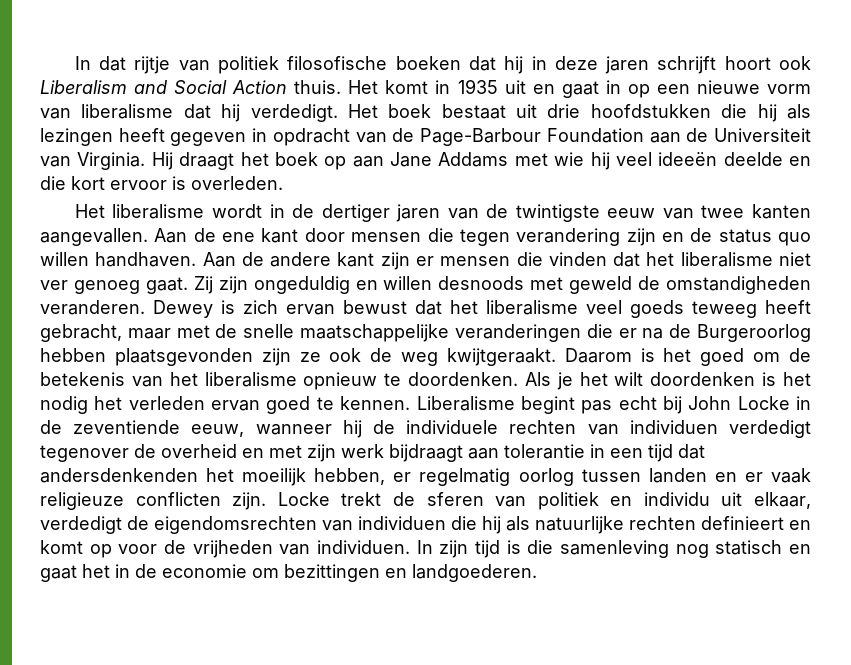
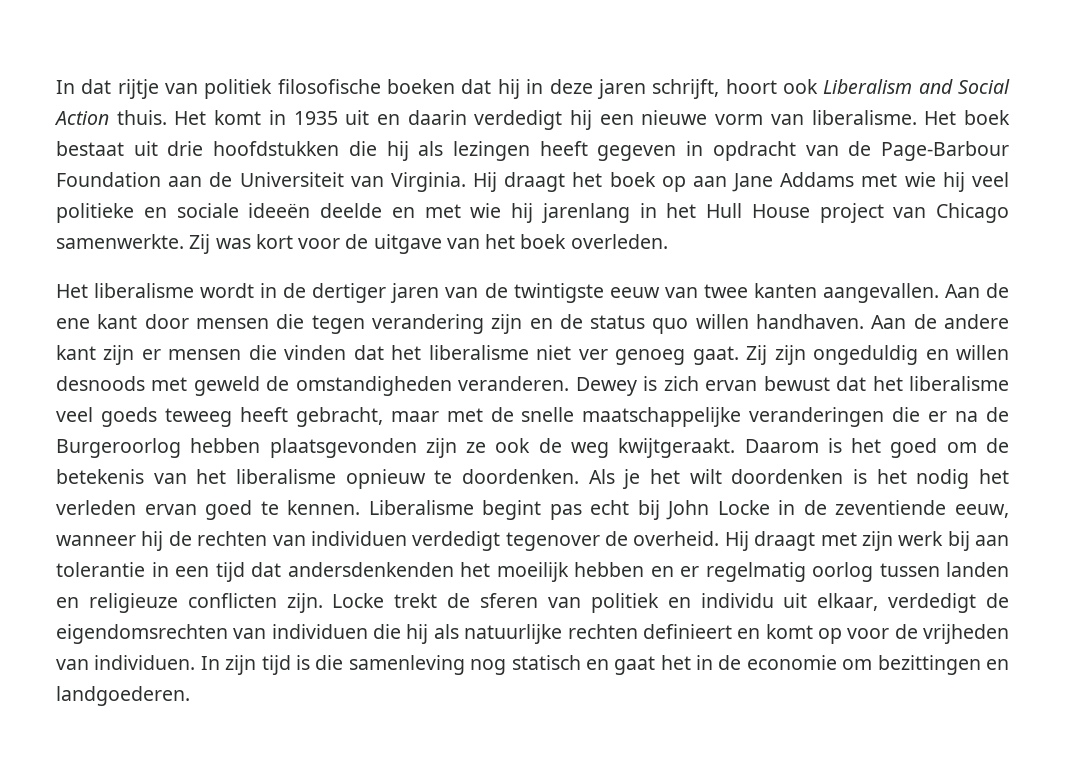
- In dat rijtje van politiek filosofische boeken dat hij in deze jaren schrijft hoort ook Liberalism and Social Action thuis.
+ In dat rijtje van politiek filosofische boeken dat hij in deze jaren schrijft, hoort ook Liberalism and Social Action thuis.
- Het komt in 1935 uit en gaat in op een nieuwe vorm van liberalisme dat hij verdedigt.
+ Het komt in 1935 uit en daarin verdedigt hij een nieuwe vorm van liberalisme.
- Hij draagt het boek op aan Jane Addams met wie hij veel ideeën deelde en die kort ervoor is overleden.
+ Hij draagt het boek op aan Jane Addams met wie hij veel politieke en sociale ideeën deelde en met wie hij jarenlang in het Hull House project van Chicago samenwerkte. Zij was kort voor de uitgave van het boek overleden.
- Liberalisme begint pas echt bij John Locke in de zeventiende eeuw, wanneer hij de individuele rechten van individuen verdedigt tegenover de overheid en met zijn werk bijdraagt aan tolerantie in een tijd dat andersdenkenden het moeilijk hebben, er regelmatig oorlog tussen landen en er vaak religieuze conflicten zijn.
+ Liberalisme begint pas echt bij John Locke in de zeventiende eeuw, wanneer hij de rechten van individuen verdedigt tegenover de overheid. Hij draagt met zijn werk bij aan tolerantie in een tijd dat andersdenkenden het moeilijk hebben en er regelmatig oorlog tussen landen en religieuze conflicten zijn.

